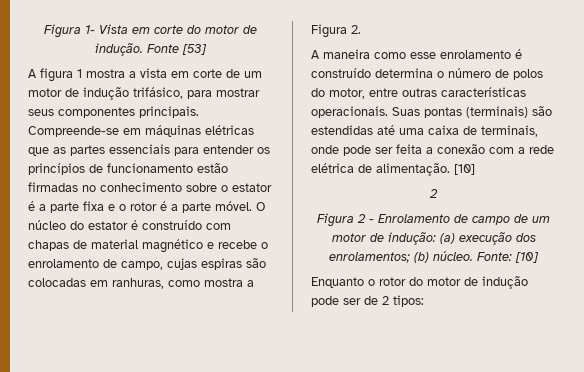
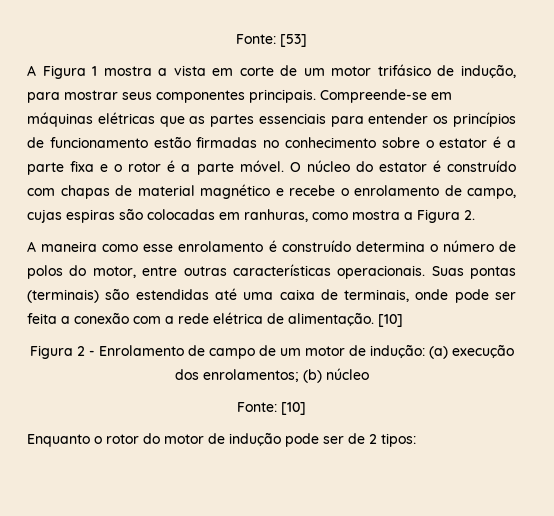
- Figura 1- Vista em corte do motor de indução. Fonte [53]
+ Fonte: [53]
- A figura 1 mostra a vista em corte de um motor de indução trifásico, para mostrar seus componentes principais.
+ A Figura 1 mostra a vista em corte de um motor trifásico de indução, para mostrar seus componentes principais.
  Suas pontas (terminais) são estendidas até uma caixa de terminais, onde pode ser feita a conexão com a rede elétrica de alimentação. [10]
- 2
- Figura 2 - Enrolamento de campo de um motor de indução: (a) execução dos enrolamentos; (b) núcleo. Fonte: [10]
+ Figura 2 - Enrolamento de campo de um motor de indução: (a) execução dos enrolamentos; (b) núcleo
+ Fonte: [10]

